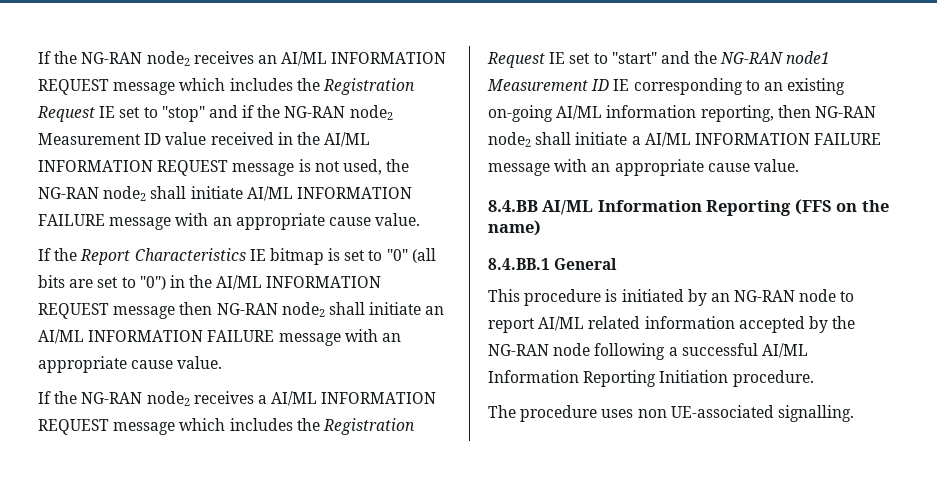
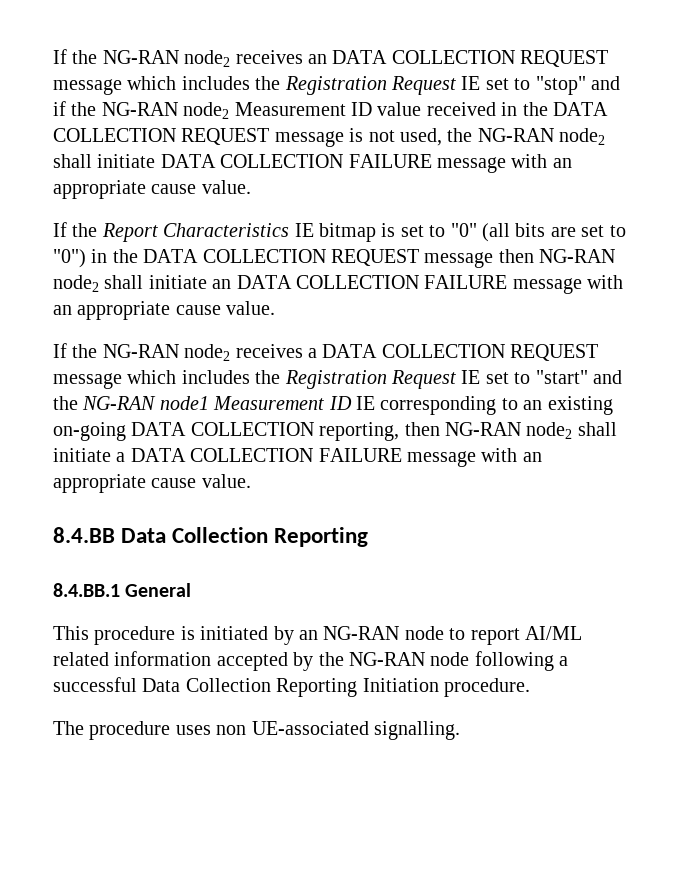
- If the NG-RAN node2 receives an AI/ML INFORMATION REQUEST message which includes the Registration Request IE set to "stop" and if the NG-RAN node2 Measurement ID value received in the AI/ML INFORMATION REQUEST message is not used, the NG-RAN node2 shall initiate AI/ML INFORMATION FAILURE message with an appropriate cause value.
+ If the NG-RAN node2 receives an DATA COLLECTION REQUEST message which includes the Registration Request IE set to "stop" and if the NG-RAN node2 Measurement ID value received in the DATA COLLECTION REQUEST message is not used, the NG-RAN node2 shall initiate DATA COLLECTION FAILURE message with an appropriate cause value.
- If the Report Characteristics IE bitmap is set to "0" (all bits are set to "0") in the AI/ML INFORMATION REQUEST message then NG-RAN node2 shall initiate an AI/ML INFORMATION FAILURE message with an appropriate cause value.
+ If the Report Characteristics IE bitmap is set to "0" (all bits are set to "0") in the DATA COLLECTION REQUEST message then NG-RAN node2 shall initiate an DATA COLLECTION FAILURE message with an appropriate cause value.
- If the NG-RAN node2 receives a AI/ML INFORMATION REQUEST message which includes the Registration Request IE set to "start" and the NG-RAN node1 Measurement ID IE corresponding to an existing on-going AI/ML information reporting, then NG-RAN node2 shall initiate a AI/ML INFORMATION FAILURE message with an appropriate cause value.
+ If the NG-RAN node2 receives a DATA COLLECTION REQUEST message which includes the Registration Request IE set to "start" and the NG-RAN node1 Measurement ID IE corresponding to an existing on-going DATA COLLECTION reporting, then NG-RAN node2 shall initiate a DATA COLLECTION FAILURE message with an appropriate cause value.
- 8.4.BB AI/ML Information Reporting (FFS on the name)
+ 8.4.BB Data Collection Reporting
- This procedure is initiated by an NG-RAN node to report AI/ML related information accepted by the NG-RAN node following a successful AI/ML Information Reporting Initiation procedure.
+ This procedure is initiated by an NG-RAN node to report AI/ML related information accepted by the NG-RAN node following a successful Data Collection Reporting Initiation procedure.

